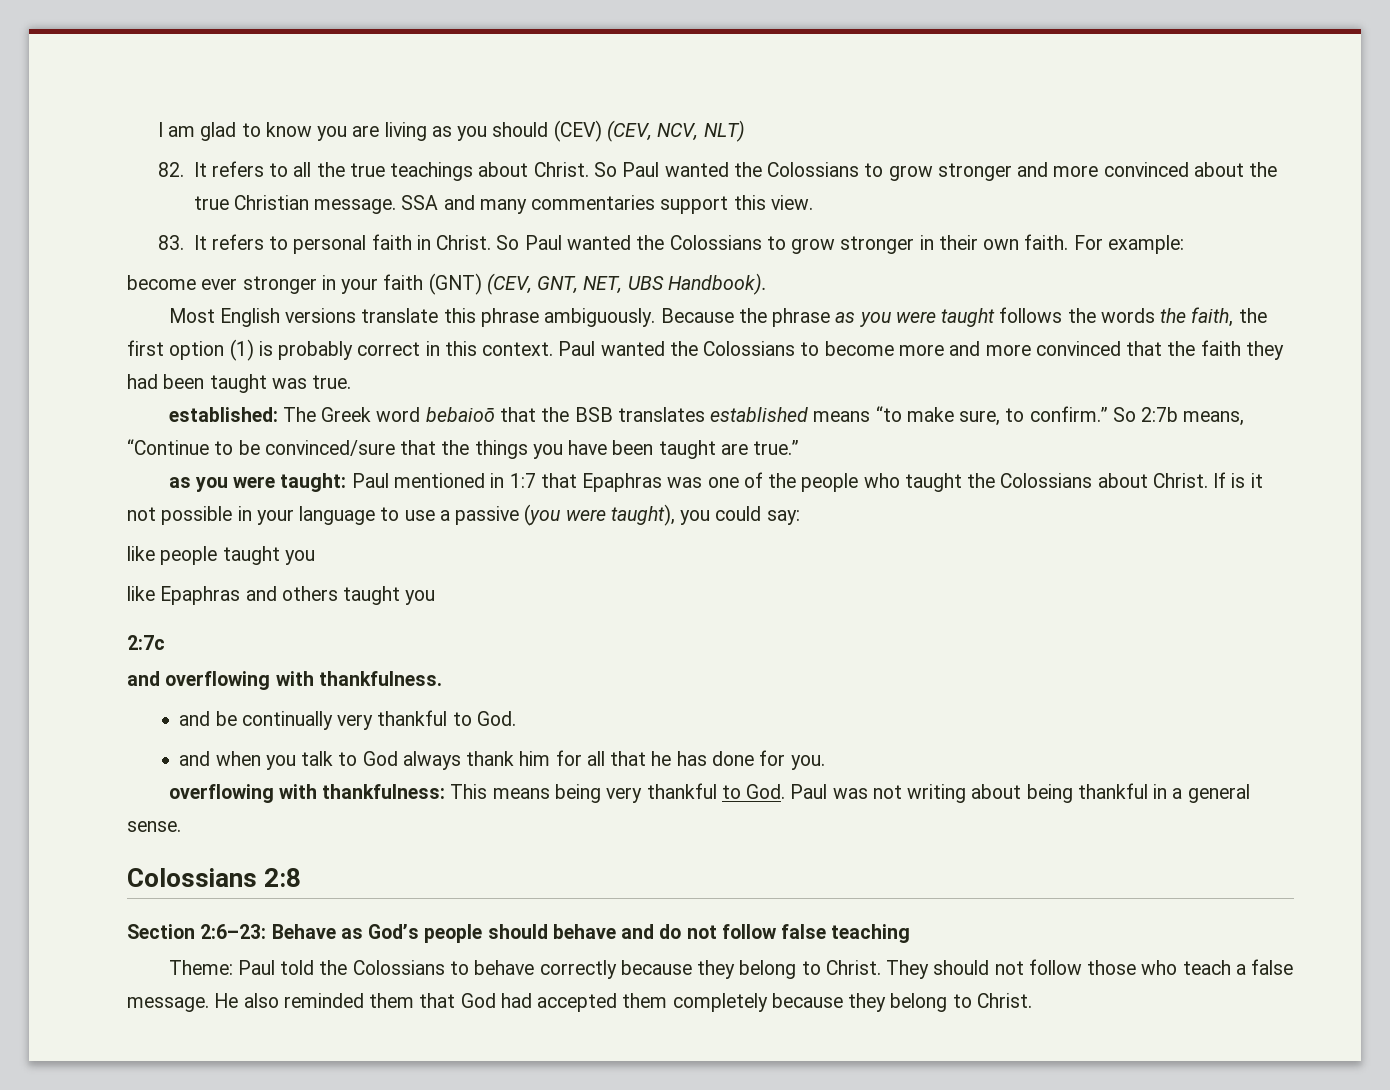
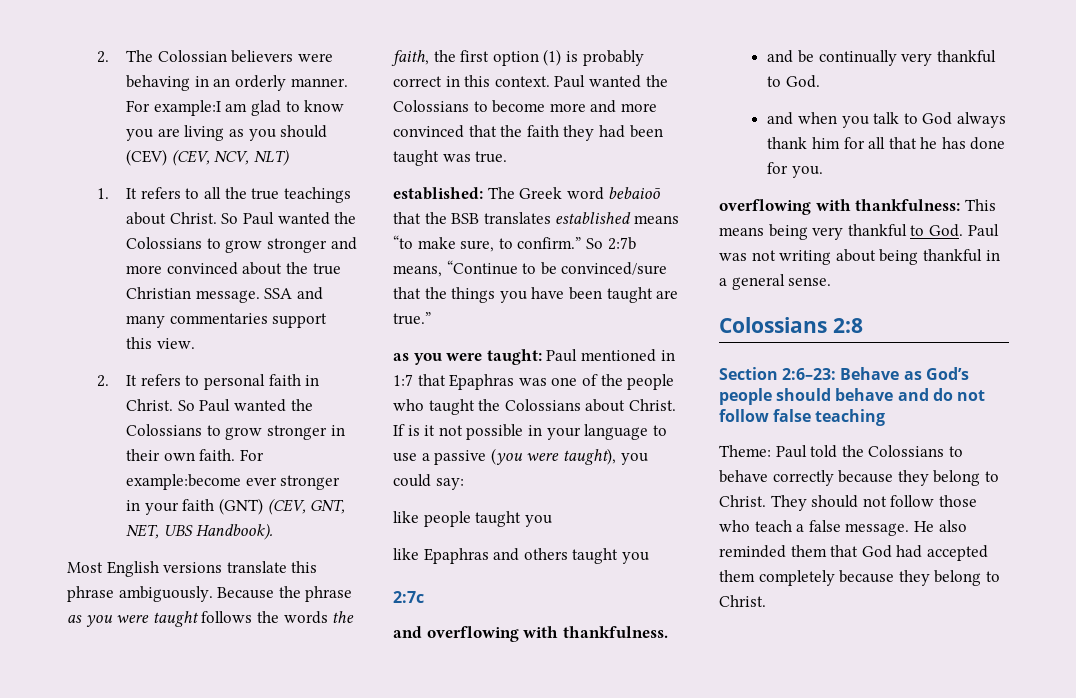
- I am glad to know you are living as you should (CEV) (CEV, NCV, NLT)
+ 2. The Colossian believers were behaving in an orderly manner. For example:I am glad to know you are living as you should (CEV) (CEV, NCV, NLT)
- 82. It refers to all the true teachings about Christ.
+ 1. It refers to all the true teachings about Christ.
- 83. It refers to personal faith in Christ.
+ 2. It refers to personal faith in Christ.
- For example:
- become ever stronger in your faith (GNT) (CEV, GNT, NET, UBS Handbook).
+ For example:become ever stronger in your faith (GNT) (CEV, GNT, NET, UBS Handbook).

